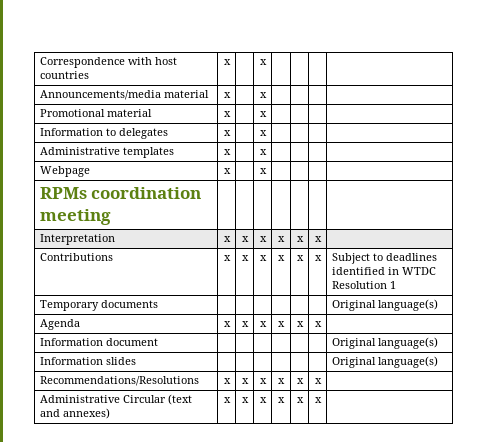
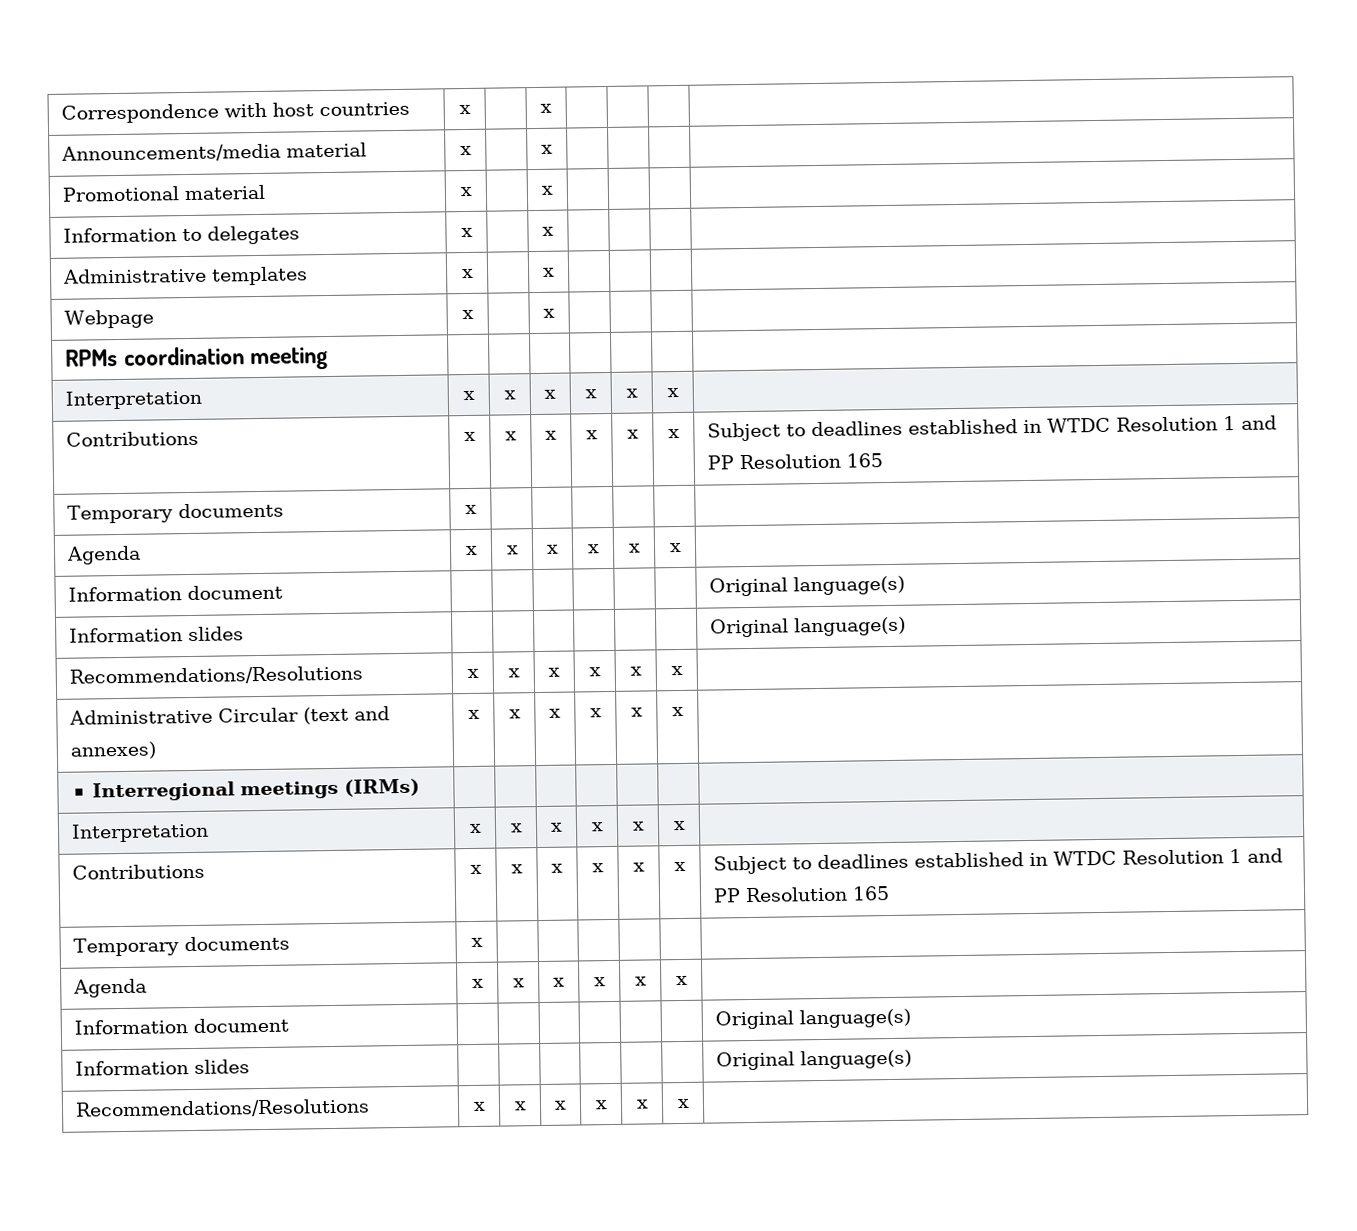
  RPMs coordination meeting | | | | | | |
  Interpretation | x | x | x | x | x | x |
- Contributions | x | x | x | x | x | x | Subject to deadlines identified in WTDC Resolution 1
- Temporary documents | | | | | | | Original language(s)
+ Contributions | x | x | x | x | x | x | Subject to deadlines established in WTDC Resolution 1 and PP Resolution 165
+ Temporary documents | x | | | | | |
+ Interregional meetings (IRMs) | | | | | | |
+ Interpretation | x | x | x | x | x | x |
+ Contributions | x | x | x | x | x | x | Subject to deadlines established in WTDC Resolution 1 and PP Resolution 165
+ Temporary documents | x | | | | | |
+ Agenda | x | x | x | x | x | x |
+ Information document | | | | | | | Original language(s)
+ Information slides | | | | | | | Original language(s)
+ Recommendations/Resolutions | x | x | x | x | x | x |

